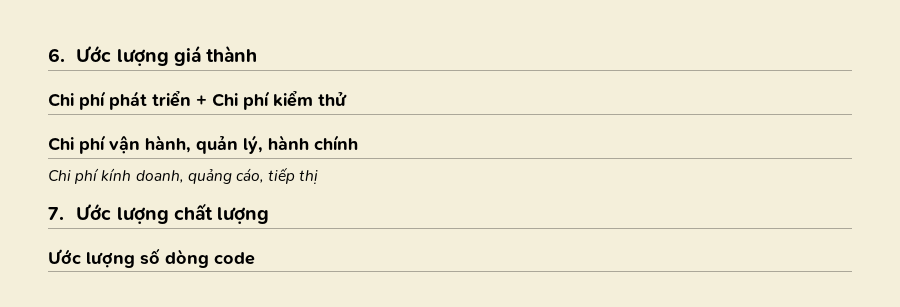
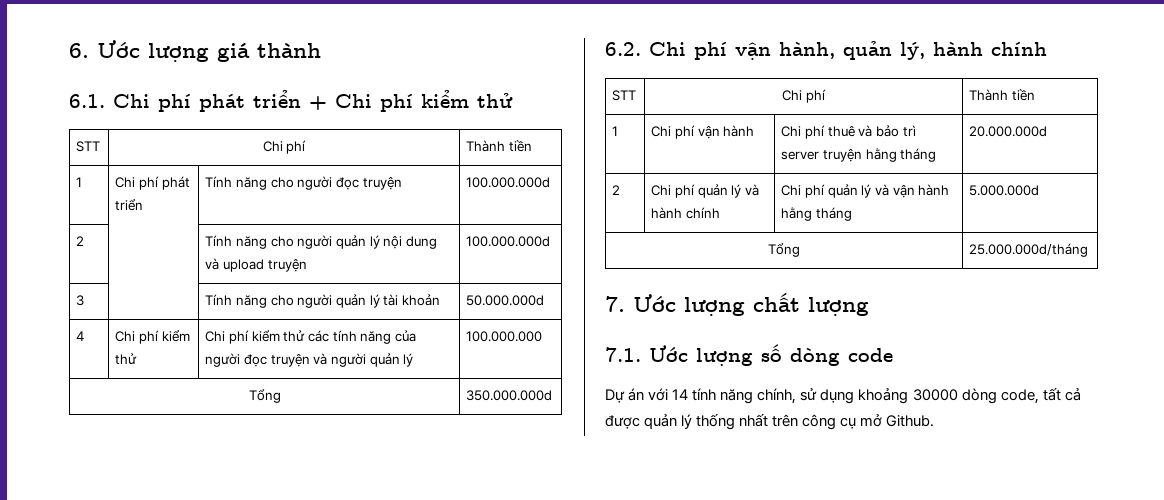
- Chi phí phát triển + Chi phí kiểm thử
- Chi phí vận hành, quản lý, hành chính
- Chi phí kính doanh, quảng cáo, tiếp thị
+ 6.1. Chi phí phát triển + Chi phí kiểm thử
+ STT | Chi phí | Thành tiền
+ 1 | Chi phí phát triển | Tính năng cho người đọc truyện | 100.000.000d
+ 2 | | Tính năng cho người quản lý nội dung và upload truyện | 100.000.000d
+ 3 | | Tính năng cho người quản lý tài khoản | 50.000.000d
+ 4 | Chi phí kiểm thử | Chi phí kiểm thử các tính năng của người đọc truyện và người quản lý | 100.000.000
+ Tổng | 350.000.000d
+ 6.2. Chi phí vận hành, quản lý, hành chính
+ STT | Chi phí | Thành tiền
+ 1 | Chi phí vận hành | Chi phí thuê và bảo trì server truyện hằng tháng | 20.000.000d
+ 2 | Chi phí quản lý và hành chính | Chi phí quản lý và vận hành hằng tháng | 5.000.000d
+ Tổng | 25.000.000d/tháng
- Ước lượng số dòng code
+ 7.1. Ước lượng số dòng code
+ Dự án với 14 tính năng chính, sử dụng khoảng 30000 dòng code, tất cả được quản lý thống nhất trên công cụ mở Github.

